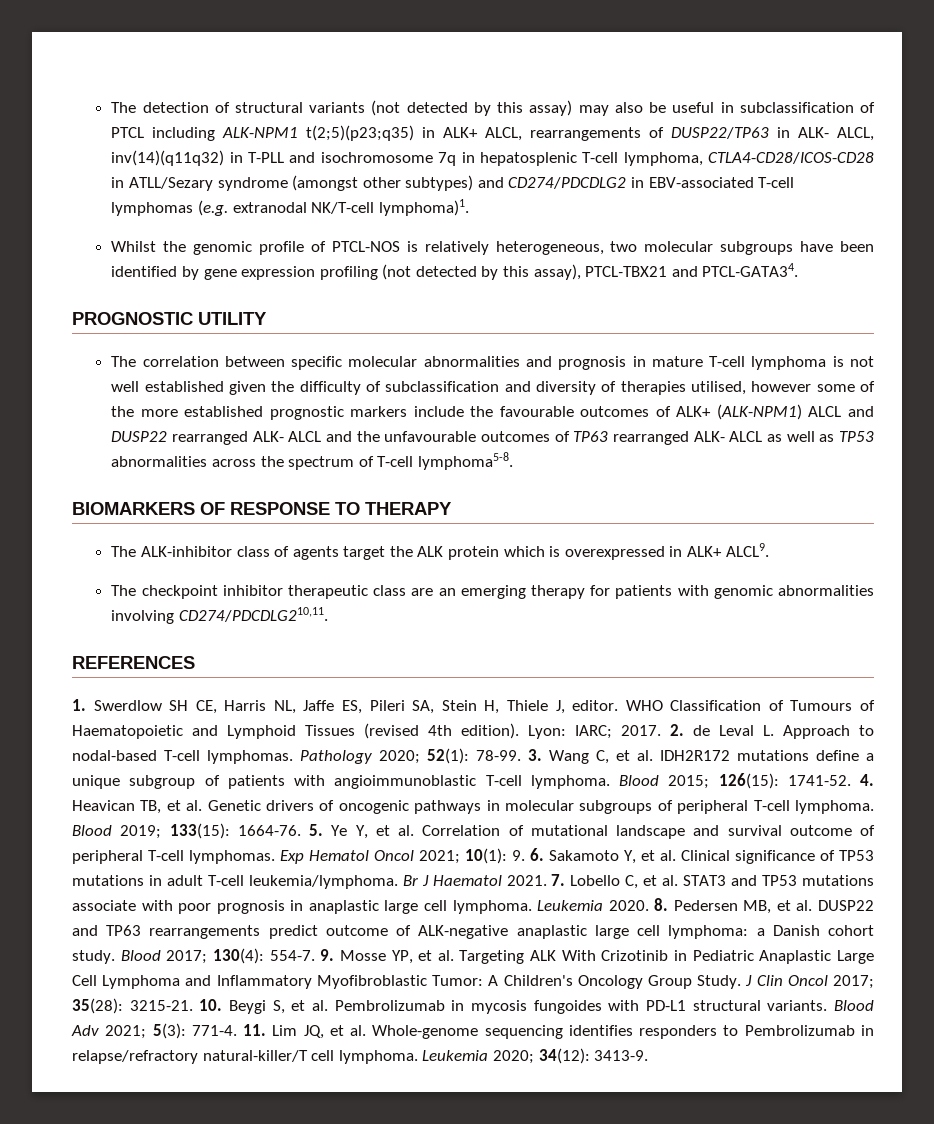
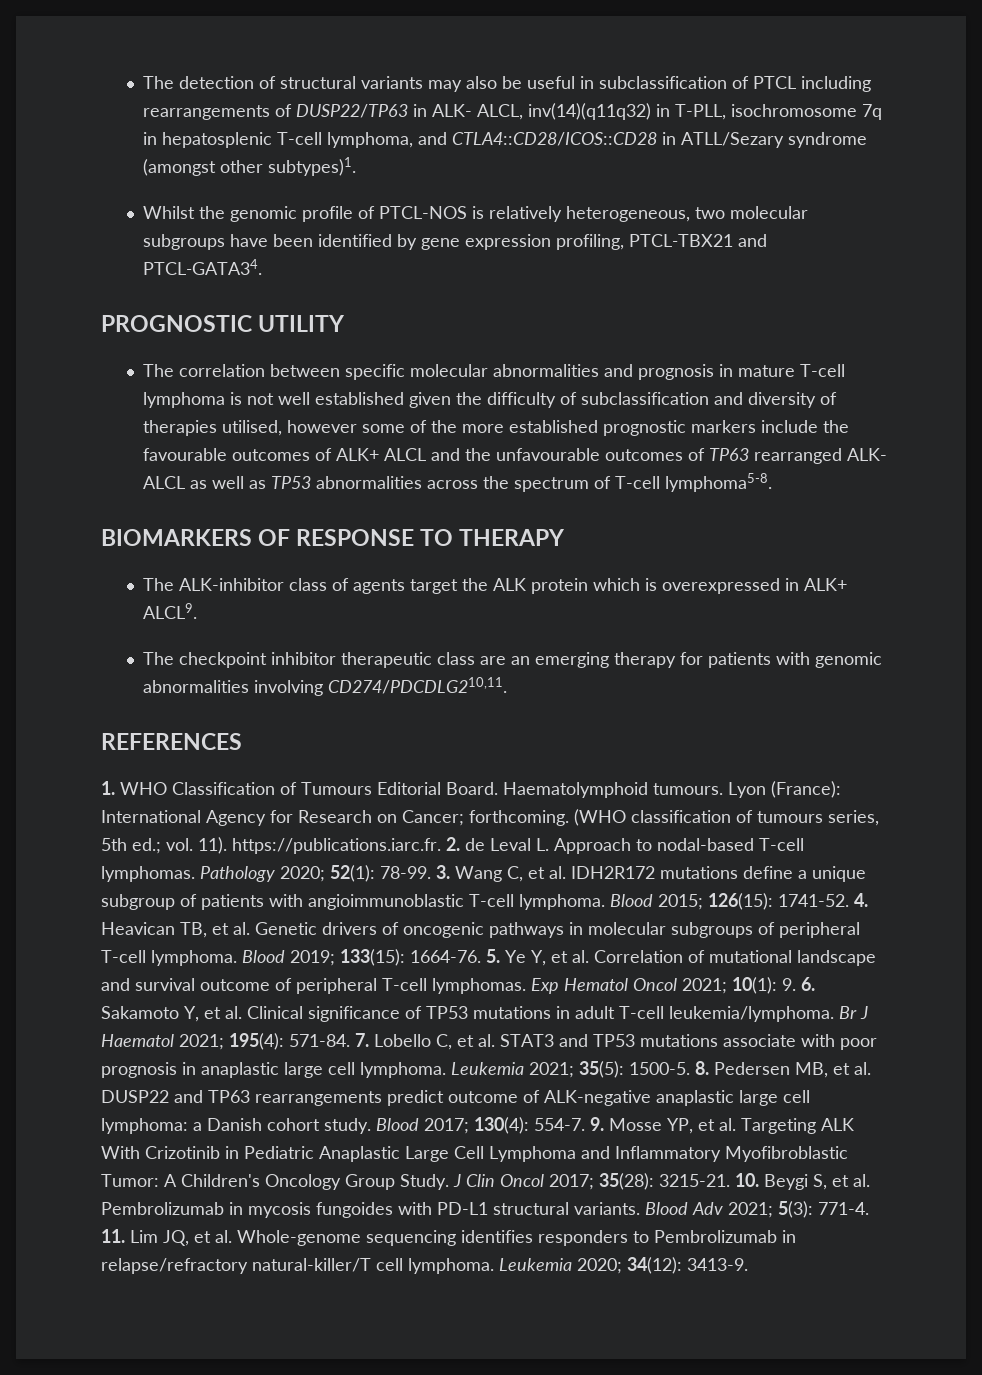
- The detection of structural variants (not detected by this assay) may also be useful in subclassification of PTCL including ALK-NPM1 t(2;5)(p23;q35) in ALK+ ALCL, rearrangements of DUSP22/TP63 in ALK- ALCL, inv(14)(q11q32) in T-PLL and isochromosome 7q in hepatosplenic T-cell lymphoma, CTLA4-CD28/ICOS-CD28 in ATLL/Sezary syndrome (amongst other subtypes) and CD274/PDCDLG2 in EBV-associated T-cell lymphomas (e.g. extranodal NK/T-cell lymphoma)1.
+ The detection of structural variants may also be useful in subclassification of PTCL including rearrangements of DUSP22/TP63 in ALK- ALCL, inv(14)(q11q32) in T-PLL, isochromosome 7q in hepatosplenic T-cell lymphoma, and CTLA4::CD28/ICOS::CD28 in ATLL/Sezary syndrome (amongst other subtypes)1.
- Whilst the genomic profile of PTCL-NOS is relatively heterogeneous, two molecular subgroups have been identified by gene expression profiling (not detected by this assay), PTCL-TBX21 and PTCL-GATA34.
+ Whilst the genomic profile of PTCL-NOS is relatively heterogeneous, two molecular subgroups have been identified by gene expression profiling, PTCL-TBX21 and PTCL-GATA34.
- The correlation between specific molecular abnormalities and prognosis in mature T-cell lymphoma is not well established given the difficulty of subclassification and diversity of therapies utilised, however some of the more established prognostic markers include the favourable outcomes of ALK+ (ALK-NPM1) ALCL and DUSP22 rearranged ALK- ALCL and the unfavourable outcomes of TP63 rearranged ALK- ALCL as well as TP53 abnormalities across the spectrum of T-cell lymphoma5-8.
+ The correlation between specific molecular abnormalities and prognosis in mature T-cell lymphoma is not well established given the difficulty of subclassification and diversity of therapies utilised, however some of the more established prognostic markers include the favourable outcomes of ALK+ ALCL and the unfavourable outcomes of TP63 rearranged ALK- ALCL as well as TP53 abnormalities across the spectrum of T-cell lymphoma5-8.
- 1. Swerdlow SH CE, Harris NL, Jaffe ES, Pileri SA, Stein H, Thiele J, editor. WHO Classification of Tumours of Haematopoietic and Lymphoid Tissues (revised 4th edition). Lyon: IARC; 2017. 2. de Leval L. Approach to nodal-based T-cell lymphomas.
+ 1. WHO Classification of Tumours Editorial Board. Haematolymphoid tumours. Lyon (France): International Agency for Research on Cancer; forthcoming. (WHO classification of tumours series, 5th ed.; vol. 11). https://publications.iarc.fr. 2. de Leval L. Approach to nodal-based T-cell lymphomas.
- Br J Haematol 2021.
+ Br J Haematol 2021; 195(4): 571-84.
- Leukemia 2020.
+ Leukemia 2021; 35(5): 1500-5.

